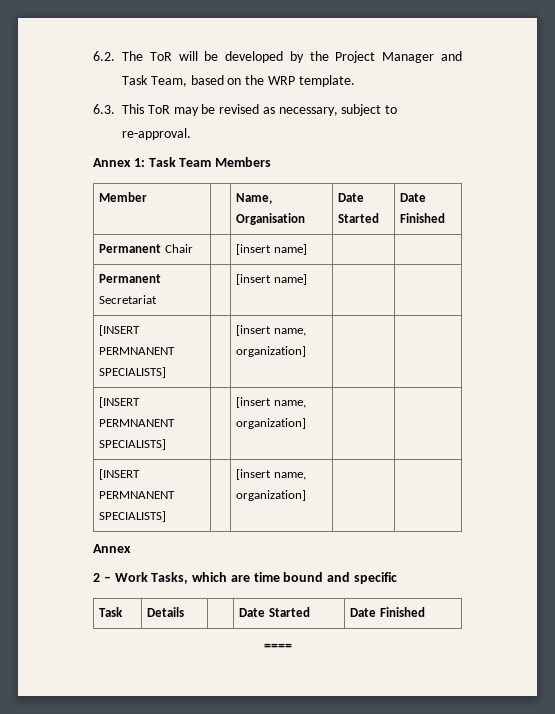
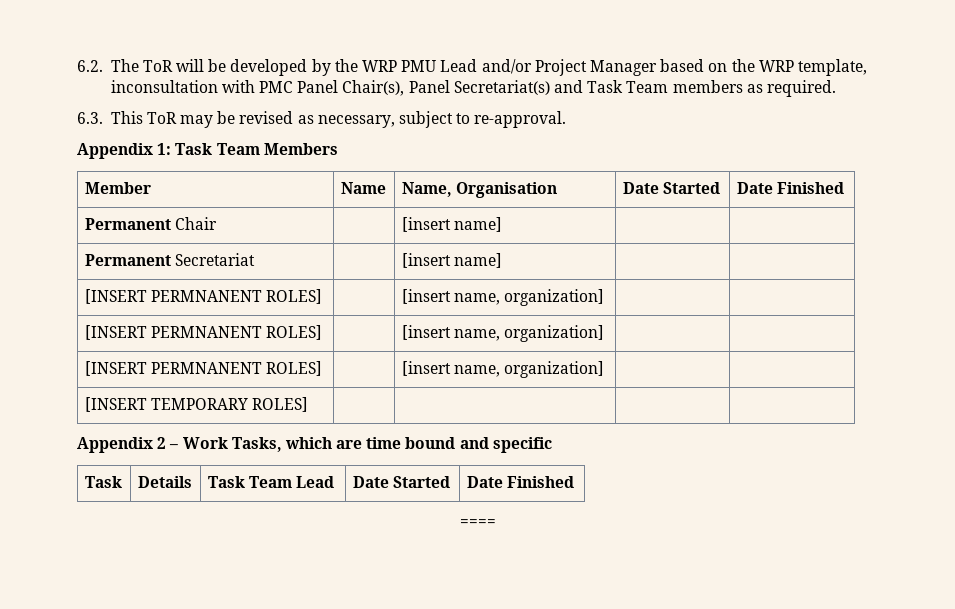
- 6.2. The ToR will be developed by the Project Manager and Task Team, based on the WRP template.
+ 6.2. The ToR will be developed by the WRP PMU Lead and/or Project Manager based on the WRP template, inconsultation with PMC Panel Chair(s), Panel Secretariat(s) and Task Team members as required.
- Annex 1: Task Team Members
+ Appendix 1: Task Team Members
- Member | | Name, Organisation | Date Started | Date Finished
+ Member | Name | Name, Organisation | Date Started | Date Finished
  Permanent Secretariat | | [insert name] | |
- [INSERT PERMNANENT SPECIALISTS] | | [insert name, organization] | |
- [INSERT PERMNANENT SPECIALISTS] | | [insert name, organization] | |
- [INSERT PERMNANENT SPECIALISTS] | | [insert name, organization] | |
- Annex
- 2 – Work Tasks, which are time bound and specific
+ [INSERT PERMNANENT ROLES] | | [insert name, organization] | |
+ [INSERT PERMNANENT ROLES] | | [insert name, organization] | |
+ [INSERT PERMNANENT ROLES] | | [insert name, organization] | |
+ [INSERT TEMPORARY ROLES] | | | |
+ Appendix 2 – Work Tasks, which are time bound and specific
- Task | Details | | Date Started | Date Finished
+ Task | Details | Task Team Lead | Date Started | Date Finished

